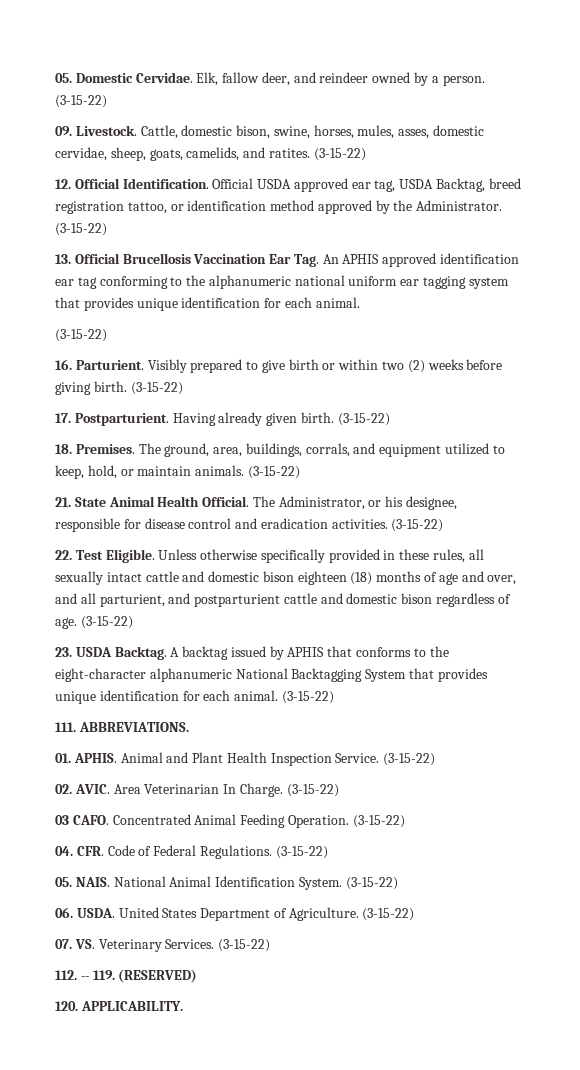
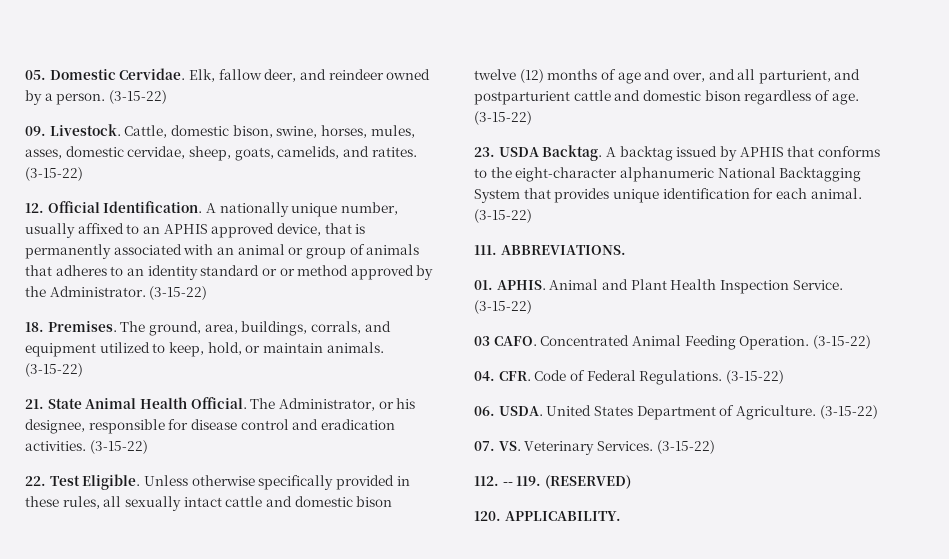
- Official USDA approved ear tag, USDA Backtag, breed registration tattoo, or identification method approved by the Administrator.
+ A nationally unique number, usually affixed to an APHIS approved device, that is permanently associated with an animal or group of animals that adheres to an identity standard or or method approved by the Administrator.
- 13. Official Brucellosis Vaccination Ear Tag. An APHIS approved identification ear tag conforming to the alphanumeric national uniform ear tagging system that provides unique identification for each animal.
- (3-15-22)
- 16. Parturient. Visibly prepared to give birth or within two (2) weeks before giving birth. (3-15-22)
- 17. Postparturient. Having already given birth. (3-15-22)
- Unless otherwise specifically provided in these rules, all sexually intact cattle and domestic bison eighteen (18) months of age and over, and all parturient, and postparturient cattle and domestic bison regardless of age.
+ Unless otherwise specifically provided in these rules, all sexually intact cattle and domestic bison twelve (12) months of age and over, and all parturient, and postparturient cattle and domestic bison regardless of age.
- 02. AVIC. Area Veterinarian In Charge. (3-15-22)
- 05. NAIS. National Animal Identification System. (3-15-22)

